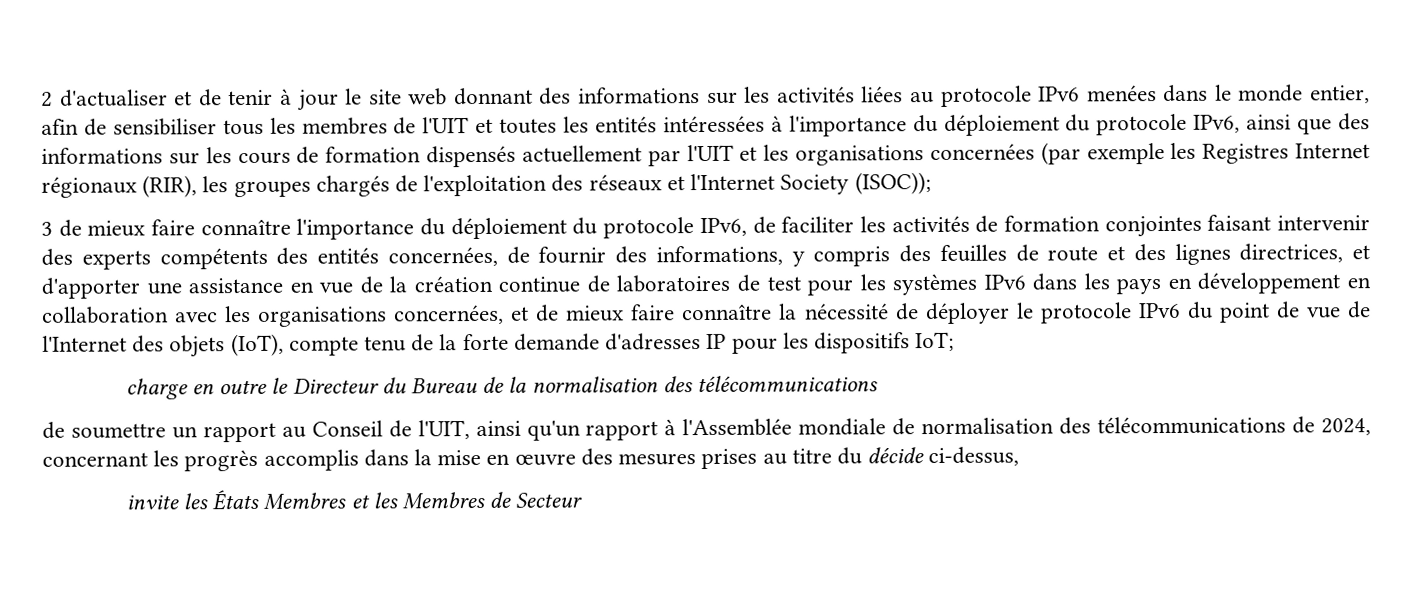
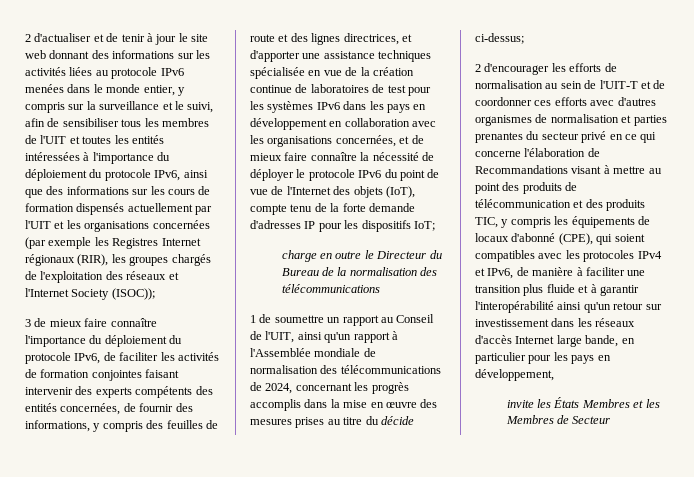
- 2 d'actualiser et de tenir à jour le site web donnant des informations sur les activités liées au protocole IPv6 menées dans le monde entier, afin de sensibiliser tous les membres de l'UIT et toutes les entités intéressées à l'importance du déploiement du protocole IPv6, ainsi que des informations sur les cours de formation dispensés actuellement par l'UIT et les organisations concernées (par exemple les Registres Internet régionaux (RIR), les groupes chargés de l'exploitation des réseaux et l'Internet Society (ISOC));
+ 2 d'actualiser et de tenir à jour le site web donnant des informations sur les activités liées au protocole IPv6 menées dans le monde entier, y compris sur la surveillance et le suivi, afin de sensibiliser tous les membres de l'UIT et toutes les entités intéressées à l'importance du déploiement du protocole IPv6, ainsi que des informations sur les cours de formation dispensés actuellement par l'UIT et les organisations concernées (par exemple les Registres Internet régionaux (RIR), les groupes chargés de l'exploitation des réseaux et l'Internet Society (ISOC));
- 3 de mieux faire connaître l'importance du déploiement du protocole IPv6, de faciliter les activités de formation conjointes faisant intervenir des experts compétents des entités concernées, de fournir des informations, y compris des feuilles de route et des lignes directrices, et d'apporter une assistance en vue de la création continue de laboratoires de test pour les systèmes IPv6 dans les pays en développement en collaboration avec les organisations concernées, et de mieux faire connaître la nécessité de déployer le protocole IPv6 du point de vue de l'Internet des objets (IoT), compte tenu de la forte demande d'adresses IP pour les dispositifs IoT;
+ 3 de mieux faire connaître l'importance du déploiement du protocole IPv6, de faciliter les activités de formation conjointes faisant intervenir des experts compétents des entités concernées, de fournir des informations, y compris des feuilles de route et des lignes directrices, et d'apporter une assistance techniques spécialisée en vue de la création continue de laboratoires de test pour les systèmes IPv6 dans les pays en développement en collaboration avec les organisations concernées, et de mieux faire connaître la nécessité de déployer le protocole IPv6 du point de vue de l'Internet des objets (IoT), compte tenu de la forte demande d'adresses IP pour les dispositifs IoT;
- de soumettre un rapport au Conseil de l'UIT, ainsi qu'un rapport à l'Assemblée mondiale de normalisation des télécommunications de 2024, concernant les progrès accomplis dans la mise en œuvre des mesures prises au titre du décide ci-dessus,
+ 1 de soumettre un rapport au Conseil de l'UIT, ainsi qu'un rapport à l'Assemblée mondiale de normalisation des télécommunications de 2024, concernant les progrès accomplis dans la mise en œuvre des mesures prises au titre du décide ci-dessus;
+ 2 d'encourager les efforts de normalisation au sein de l'UIT-T et de coordonner ces efforts avec d'autres organismes de normalisation et parties prenantes du secteur privé en ce qui concerne l'élaboration de Recommandations visant à mettre au point des produits de télécommunication et des produits TIC, y compris les équipements de locaux d'abonné (CPE), qui soient compatibles avec les protocoles IPv4 et IPv6, de manière à faciliter une transition plus fluide et à garantir l'interopérabilité ainsi qu'un retour sur investissement dans les réseaux d'accès Internet large bande, en particulier pour les pays en développement,

